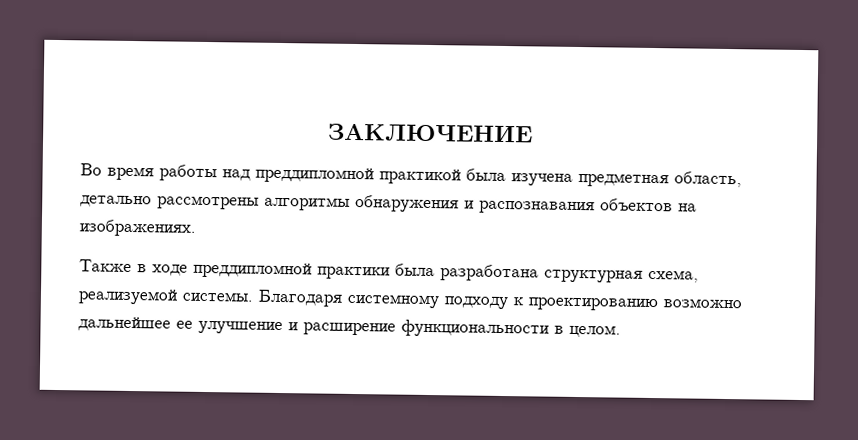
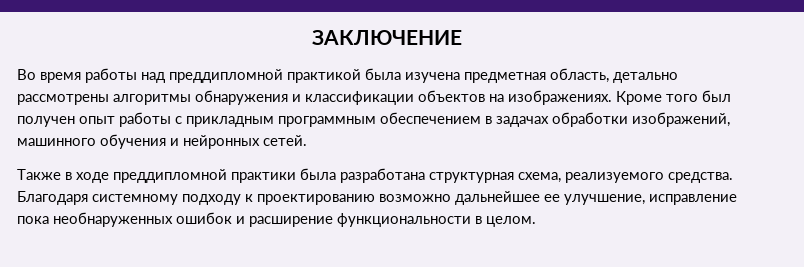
- Во время работы над преддипломной практикой была изучена предметная область, детально рассмотрены алгоритмы обнаружения и распознавания объектов на изображениях.
+ Во время работы над преддипломной практикой была изучена предметная область, детально рассмотрены алгоритмы обнаружения и классификации объектов на изображениях. Кроме того был получен опыт работы с прикладным программным обеспечением в задачах обработки изображений, машинного обучения и нейронных сетей.
- Также в ходе преддипломной практики была разработана структурная схема, реализуемой системы.
+ Также в ходе преддипломной практики была разработана структурная схема, реализуемого средства.
- Благодаря системному подходу к проектированию возможно дальнейшее ее улучшение и расширение функциональности в целом.
+ Благодаря системному подходу к проектированию возможно дальнейшее ее улучшение, исправление пока необнаруженных ошибок и расширение функциональности в целом.

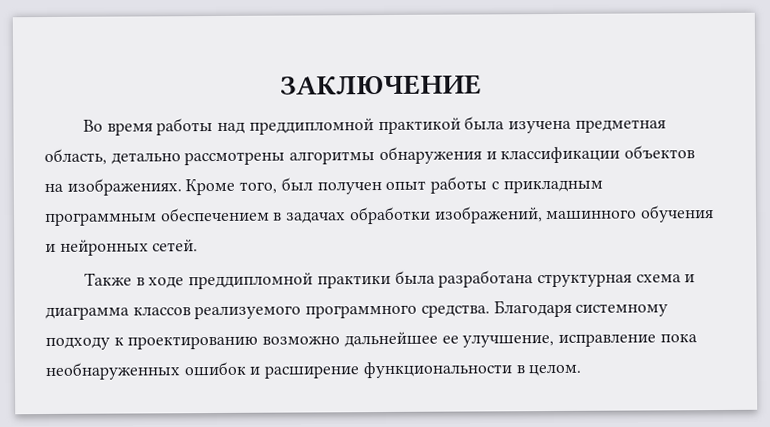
- Кроме того был получен опыт работы с прикладным программным обеспечением в задачах обработки изображений, машинного обучения и нейронных сетей.
+ Кроме того, был получен опыт работы с прикладным программным обеспечением в задачах обработки изображений, машинного обучения и нейронных сетей.
- Также в ходе преддипломной практики была разработана структурная схема, реализуемого средства.
+ Также в ходе преддипломной практики была разработана структурная схема и диаграмма классов реализуемого программного средства.

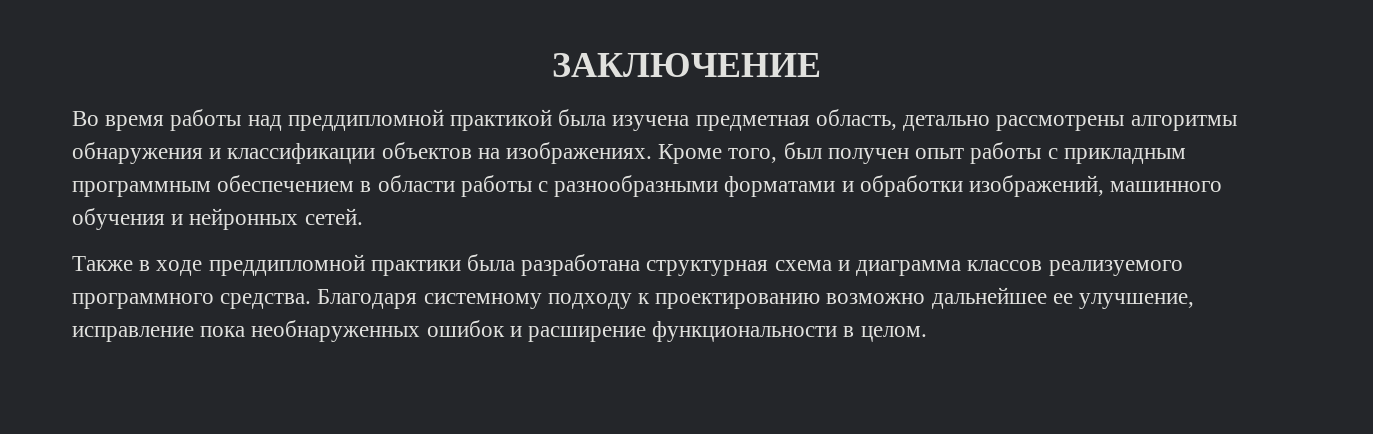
- Кроме того, был получен опыт работы с прикладным программным обеспечением в задачах обработки изображений, машинного обучения и нейронных сетей.
+ Кроме того, был получен опыт работы с прикладным программным обеспечением в области работы с разнообразными форматами и обработки изображений, машинного обучения и нейронных сетей.

